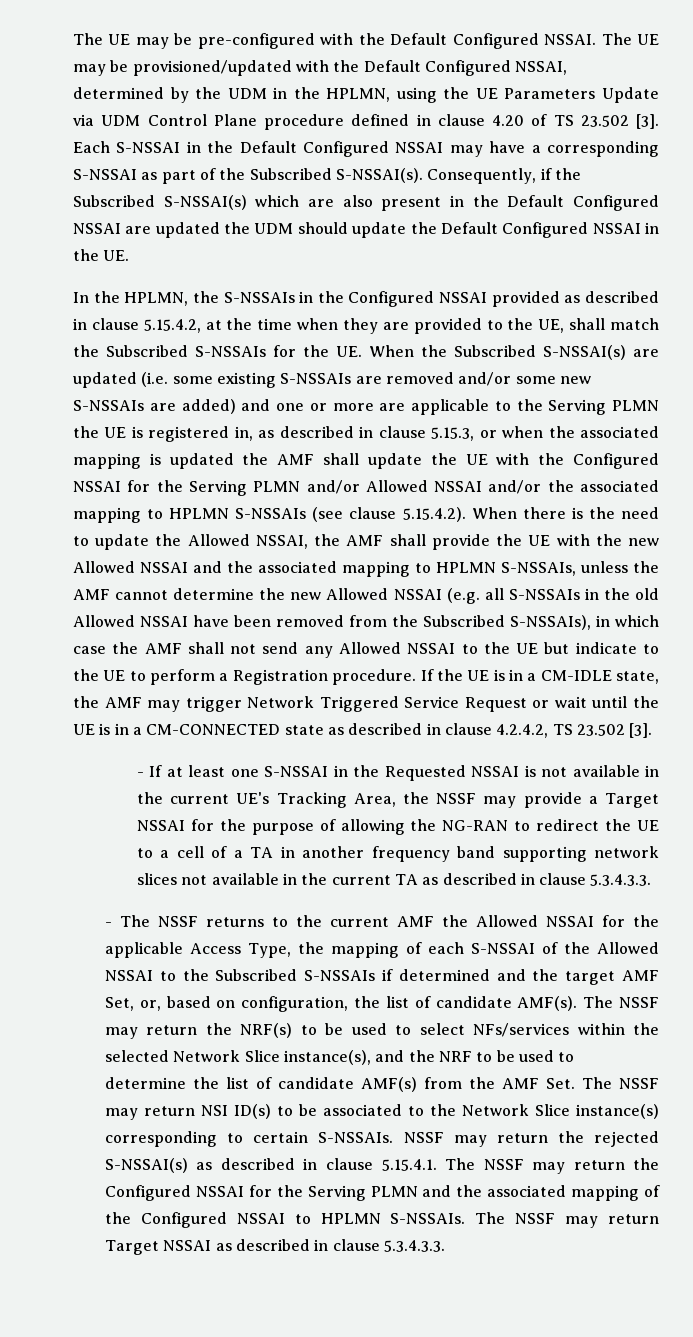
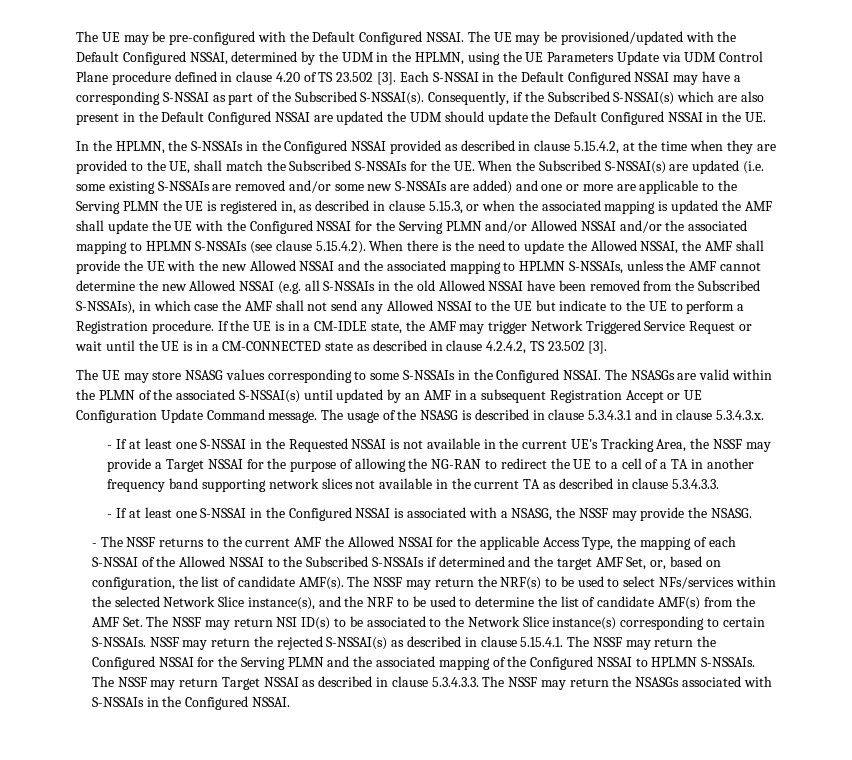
+ The UE may store NSASG values corresponding to some S-NSSAIs in the Configured NSSAI. The NSASGs are valid within the PLMN of the associated S-NSSAI(s) until updated by an AMF in a subsequent Registration Accept or UE Configuration Update Command message. The usage of the NSASG is described in clause 5.3.4.3.1 and in clause 5.3.4.3.x.
+ - If at least one S-NSSAI in the Configured NSSAI is associated with a NSASG, the NSSF may provide the NSASG.
- The NSSF may return Target NSSAI as described in clause 5.3.4.3.3.
+ The NSSF may return Target NSSAI as described in clause 5.3.4.3.3. The NSSF may return the NSASGs associated with S-NSSAIs in the Configured NSSAI.

